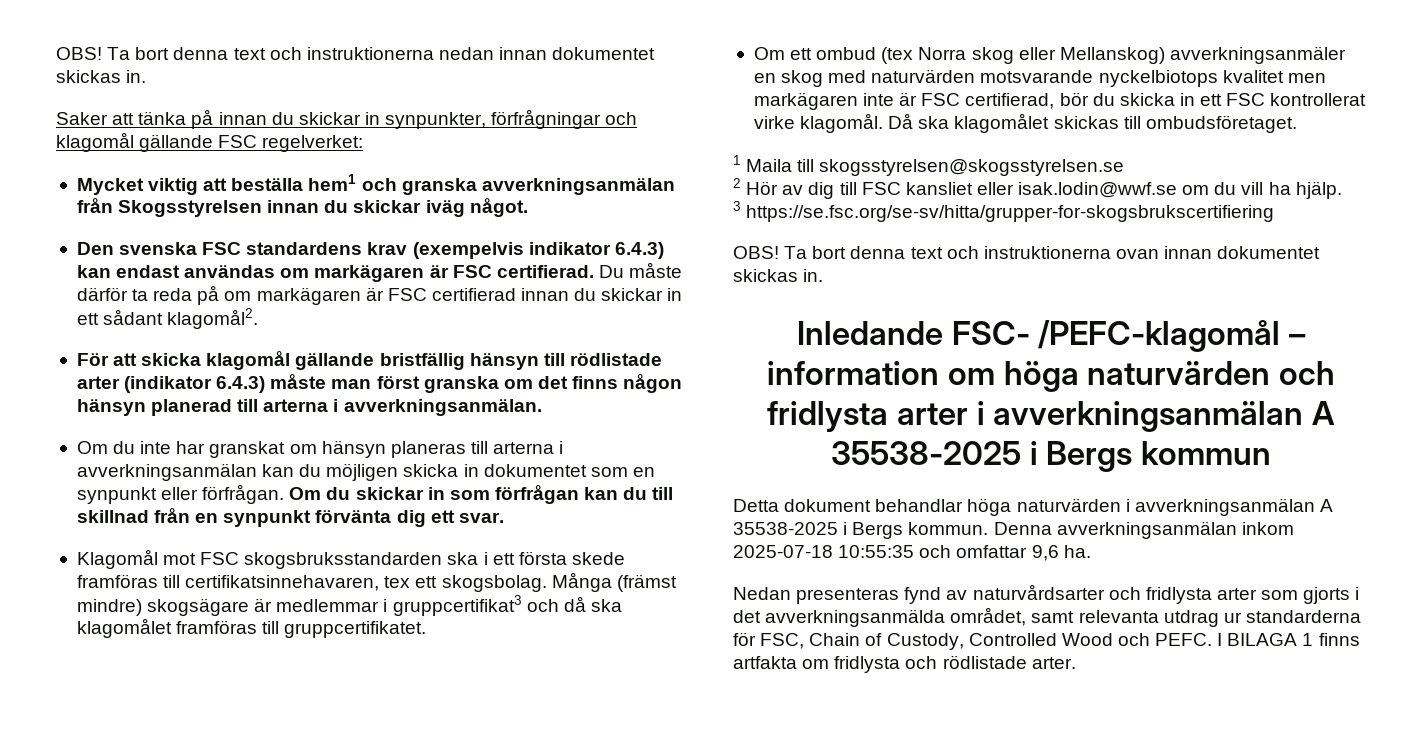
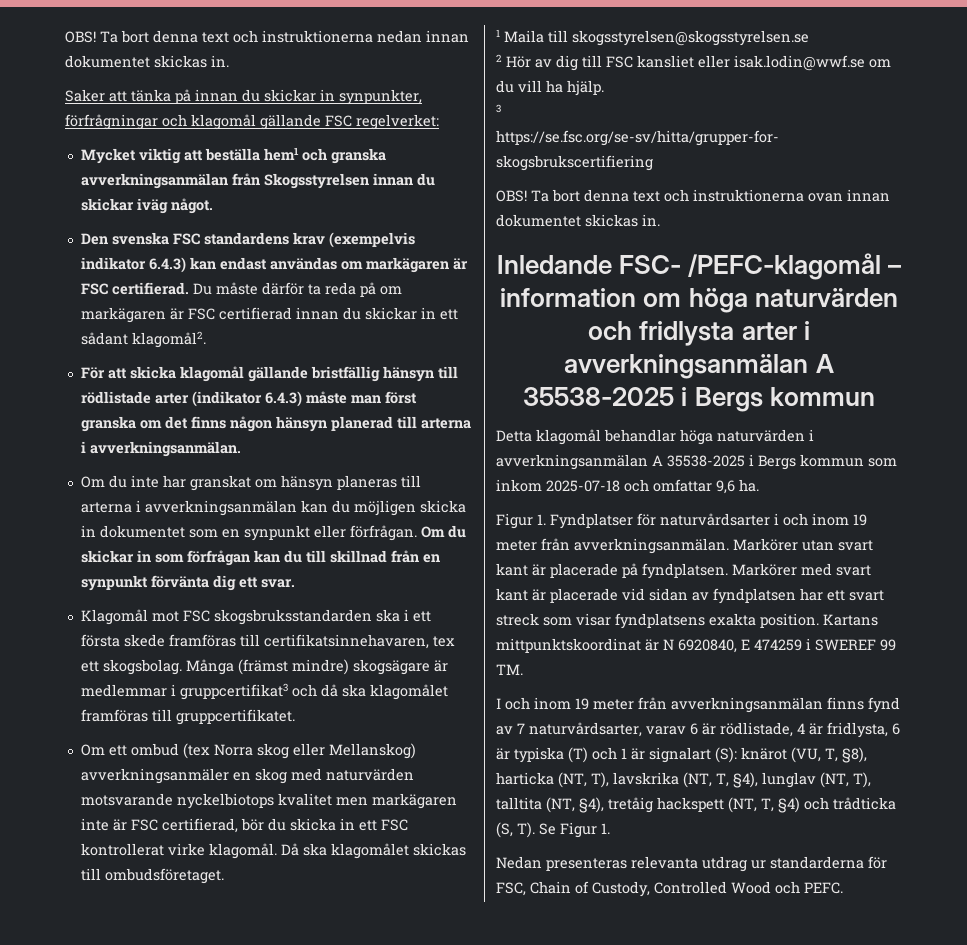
- Detta dokument behandlar höga naturvärden i avverkningsanmälan A 35538-2025 i Bergs kommun. Denna avverkningsanmälan inkom 2025-07-18 10:55:35 och omfattar 9,6 ha.
+ Detta klagomål behandlar höga naturvärden i avverkningsanmälan A 35538-2025 i Bergs kommun som inkom 2025-07-18 och omfattar 9,6 ha.
- Nedan presenteras fynd av naturvårdsarter och fridlysta arter som gjorts i det avverkningsanmälda området, samt relevanta utdrag ur standarderna för FSC, Chain of Custody, Controlled Wood och PEFC. I BILAGA 1 finns artfakta om fridlysta och rödlistade arter.
+ Figur 1. Fyndplatser för naturvårdsarter i och inom 19 meter från avverkningsanmälan. Markörer utan svart kant är placerade på fyndplatsen. Markörer med svart kant är placerade vid sidan av fyndplatsen har ett svart streck som visar fyndplatsens exakta position. Kartans mittpunktskoordinat är N 6920840, E 474259 i SWEREF 99 TM.
+ I och inom 19 meter från avverkningsanmälan finns fynd av 7 naturvårdsarter, varav 6 är rödlistade, 4 är fridlysta, 6 är typiska (T) och 1 är signalart (S): knärot (VU, T, §8), harticka (NT, T), lavskrika (NT, T, §4), lunglav (NT, T), talltita (NT, §4), tretåig hackspett (NT, T, §4) och trådticka (S, T). Se Figur 1.
+ Nedan presenteras relevanta utdrag ur standarderna för FSC, Chain of Custody, Controlled Wood och PEFC.

